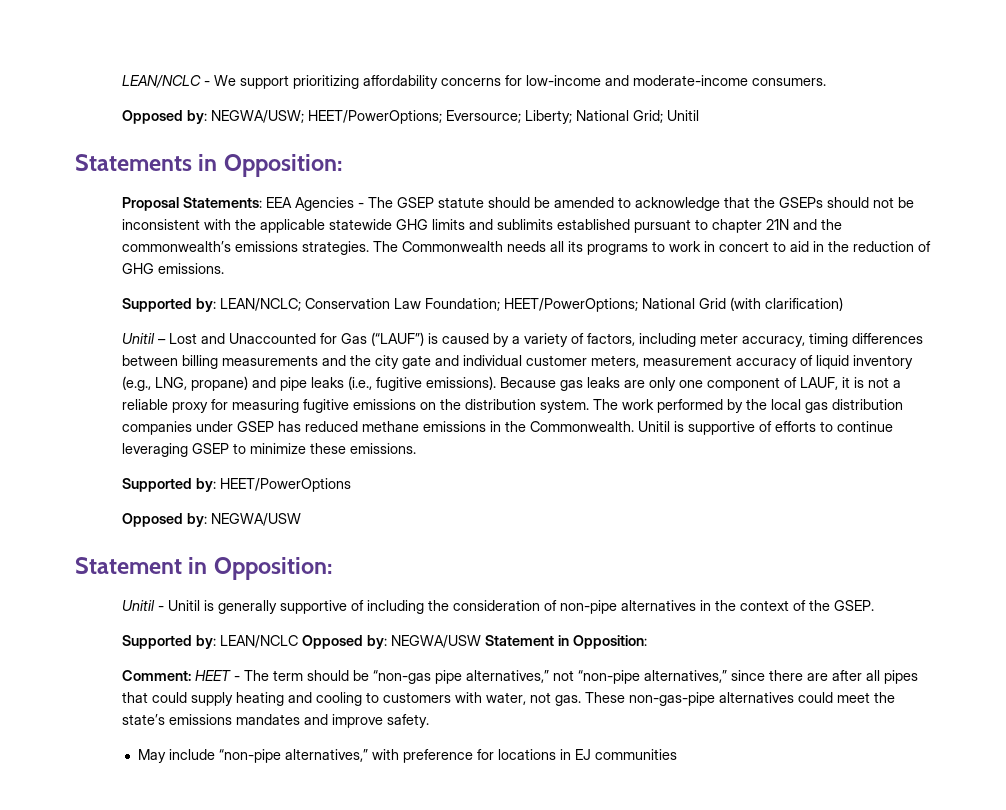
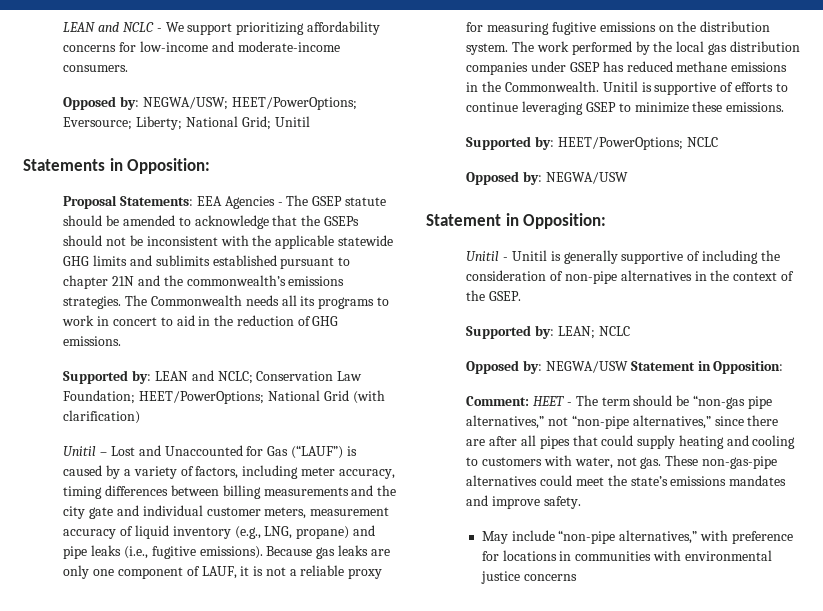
- LEAN/NCLC - We support prioritizing affordability concerns for low-income and moderate-income consumers.
+ LEAN and NCLC - We support prioritizing affordability concerns for low-income and moderate-income consumers.
- Supported by: LEAN/NCLC; Conservation Law Foundation; HEET/PowerOptions; National Grid (with clarification)
+ Supported by: LEAN and NCLC; Conservation Law Foundation; HEET/PowerOptions; National Grid (with clarification)
- Supported by: HEET/PowerOptions
+ Supported by: HEET/PowerOptions; NCLC
- Supported by: LEAN/NCLC Opposed by: NEGWA/USW Statement in Opposition:
+ Supported by: LEAN; NCLC
+ Opposed by: NEGWA/USW Statement in Opposition:
- May include “non-pipe alternatives,” with preference for locations in EJ communities
+ May include “non-pipe alternatives,” with preference for locations in communities with environmental justice concerns

